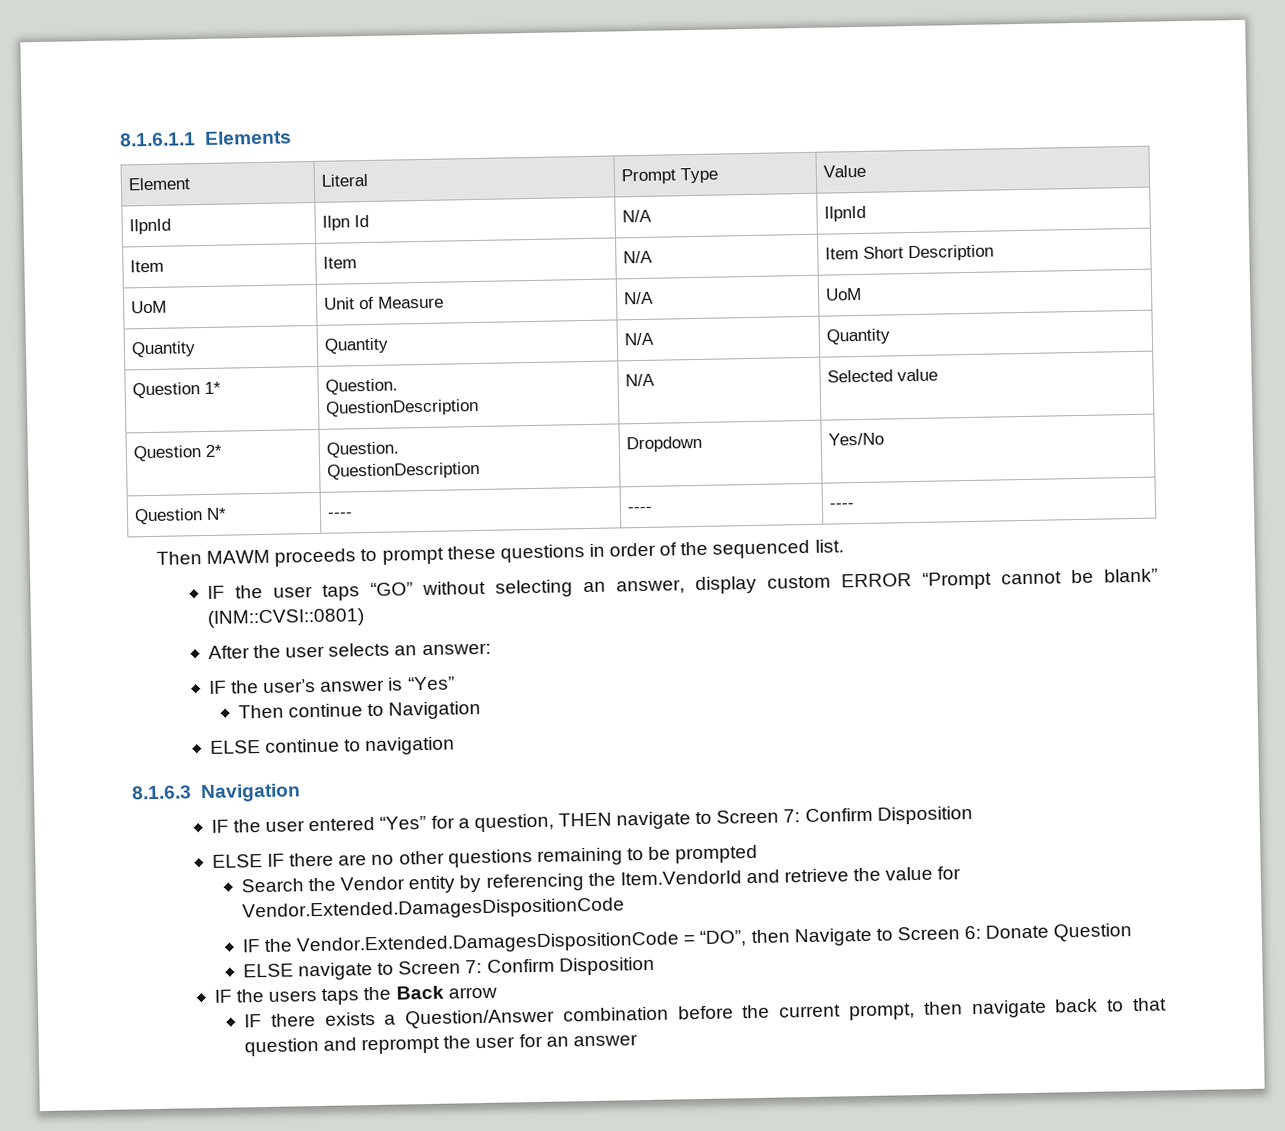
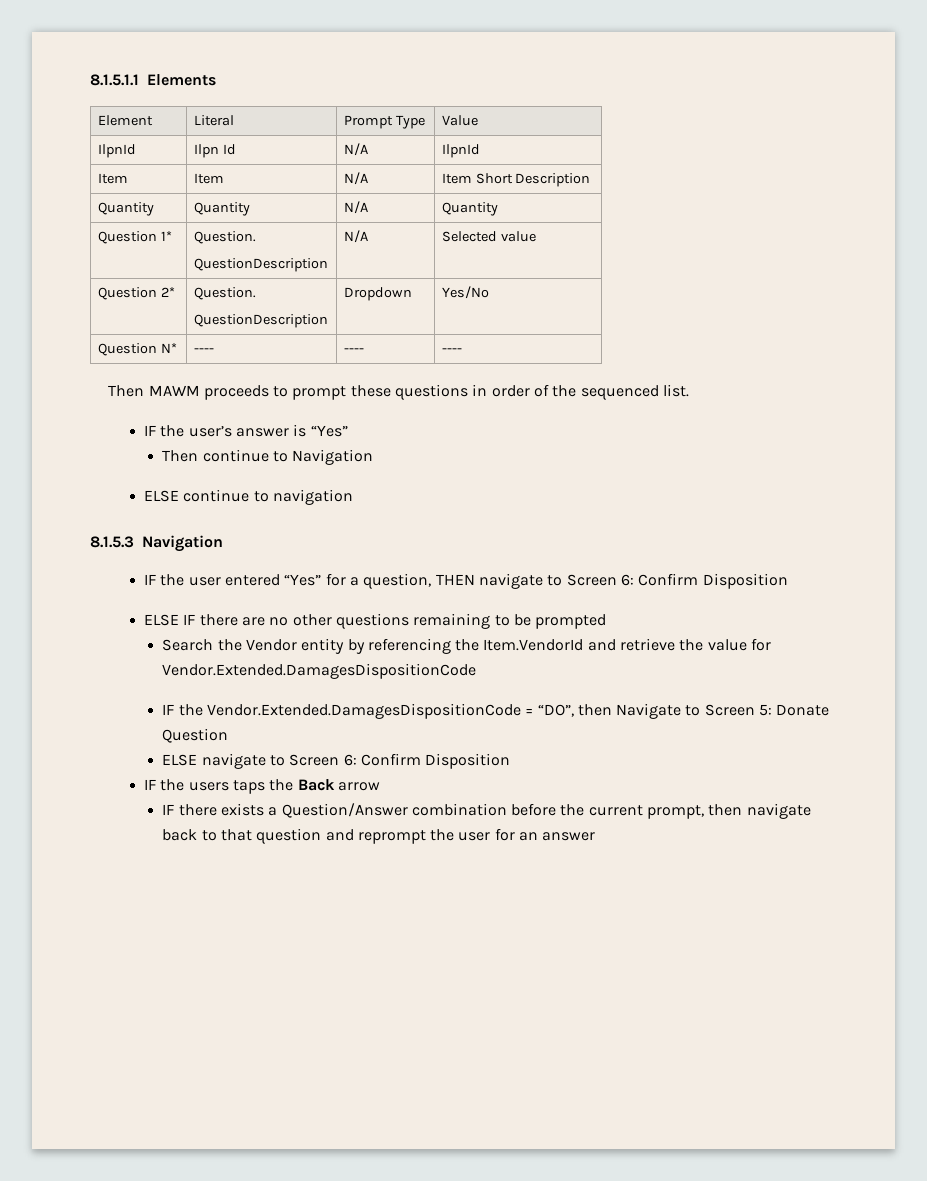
- 8.1.6.1.1 Elements
+ 8.1.5.1.1 Elements
- UoM | Unit of Measure | N/A | UoM
- IF the user taps “GO” without selecting an answer, display custom ERROR “Prompt cannot be blank” (INM::CVSI::0801)
- After the user selects an answer:
- 8.1.6.3 Navigation
+ 8.1.5.3 Navigation
- IF the user entered “Yes” for a question, THEN navigate to Screen 7: Confirm Disposition
+ IF the user entered “Yes” for a question, THEN navigate to Screen 6: Confirm Disposition
- IF the Vendor.Extended.DamagesDispositionCode = “DO”, then Navigate to Screen 6: Donate Question
+ IF the Vendor.Extended.DamagesDispositionCode = “DO”, then Navigate to Screen 5: Donate Question
- ELSE navigate to Screen 7: Confirm Disposition
+ ELSE navigate to Screen 6: Confirm Disposition

